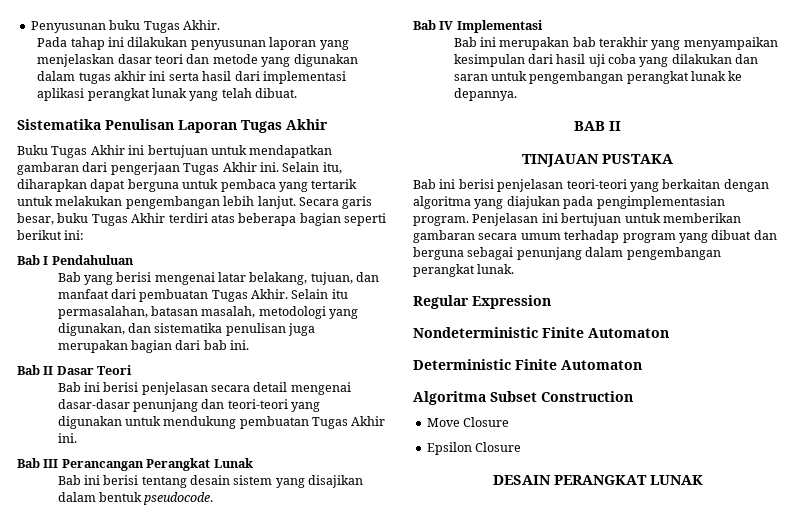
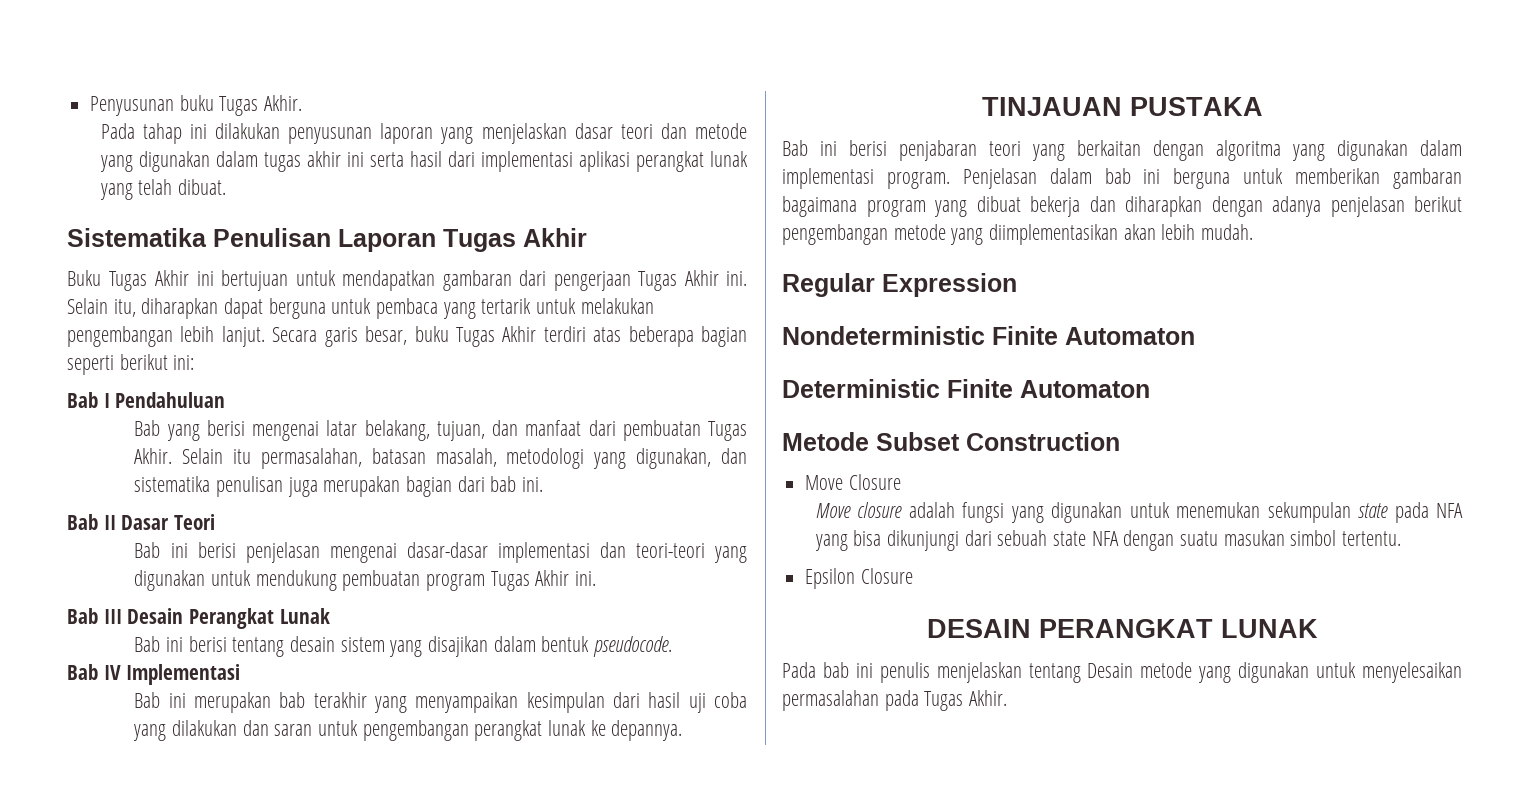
- Bab ini berisi penjelasan secara detail mengenai dasar-dasar penunjang dan teori-teori yang digunakan untuk mendukung pembuatan Tugas Akhir ini.
+ Bab ini berisi penjelasan mengenai dasar-dasar implementasi dan teori-teori yang digunakan untuk mendukung pembuatan program Tugas Akhir ini.
- Bab III Perancangan Perangkat Lunak
+ Bab III Desain Perangkat Lunak
- BAB II
- Bab ini berisi penjelasan teori-teori yang berkaitan dengan algoritma yang diajukan pada pengimplementasian program. Penjelasan ini bertujuan untuk memberikan gambaran secara umum terhadap program yang dibuat dan berguna sebagai penunjang dalam pengembangan perangkat lunak.
+ Bab ini berisi penjabaran teori yang berkaitan dengan algoritma yang digunakan dalam implementasi program. Penjelasan dalam bab ini berguna untuk memberikan gambaran bagaimana program yang dibuat bekerja dan diharapkan dengan adanya penjelasan berikut pengembangan metode yang diimplementasikan akan lebih mudah.
- Algoritma Subset Construction
+ Metode Subset Construction
+ Move closure adalah fungsi yang digunakan untuk menemukan sekumpulan state pada NFA yang bisa dikunjungi dari sebuah state NFA dengan suatu masukan simbol tertentu.
+ Pada bab ini penulis menjelaskan tentang Desain metode yang digunakan untuk menyelesaikan permasalahan pada Tugas Akhir.

